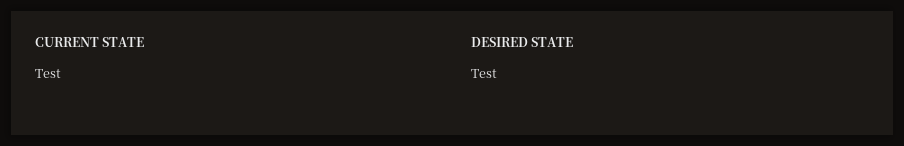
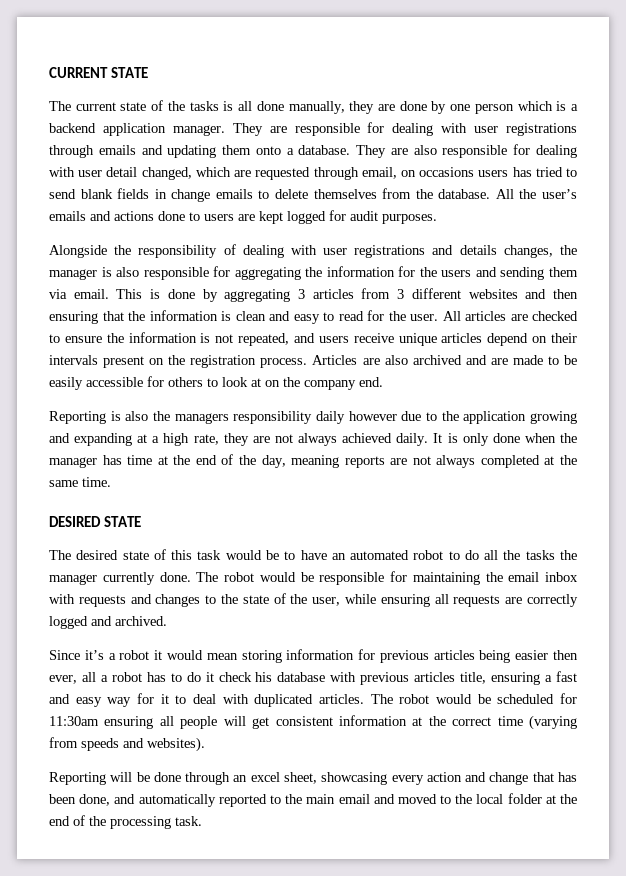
  CURRENT STATE
- Test
+ The current state of the tasks is all done manually, they are done by one person which is a backend application manager. They are responsible for dealing with user registrations through emails and updating them onto a database. They are also responsible for dealing with user detail changed, which are requested through email, on occasions users has tried to send blank fields in change emails to delete themselves from the database. All the user’s emails and actions done to users are kept logged for audit purposes.
+ Alongside the responsibility of dealing with user registrations and details changes, the manager is also responsible for aggregating the information for the users and sending them via email. This is done by aggregating 3 articles from 3 different websites and then ensuring that the information is clean and easy to read for the user. All articles are checked to ensure the information is not repeated, and users receive unique articles depend on their intervals present on the registration process. Articles are also archived and are made to be easily accessible for others to look at on the company end.
+ Reporting is also the managers responsibility daily however due to the application growing and expanding at a high rate, they are not always achieved daily. It is only done when the manager has time at the end of the day, meaning reports are not always completed at the same time.
  DESIRED STATE
- Test
+ The desired state of this task would be to have an automated robot to do all the tasks the manager currently done. The robot would be responsible for maintaining the email inbox with requests and changes to the state of the user, while ensuring all requests are correctly logged and archived.
+ Since it’s a robot it would mean storing information for previous articles being easier then ever, all a robot has to do it check his database with previous articles title, ensuring a fast and easy way for it to deal with duplicated articles. The robot would be scheduled for 11:30am ensuring all people will get consistent information at the correct time (varying from speeds and websites).
+ Reporting will be done through an excel sheet, showcasing every action and change that has been done, and automatically reported to the main email and moved to the local folder at the end of the processing task.

